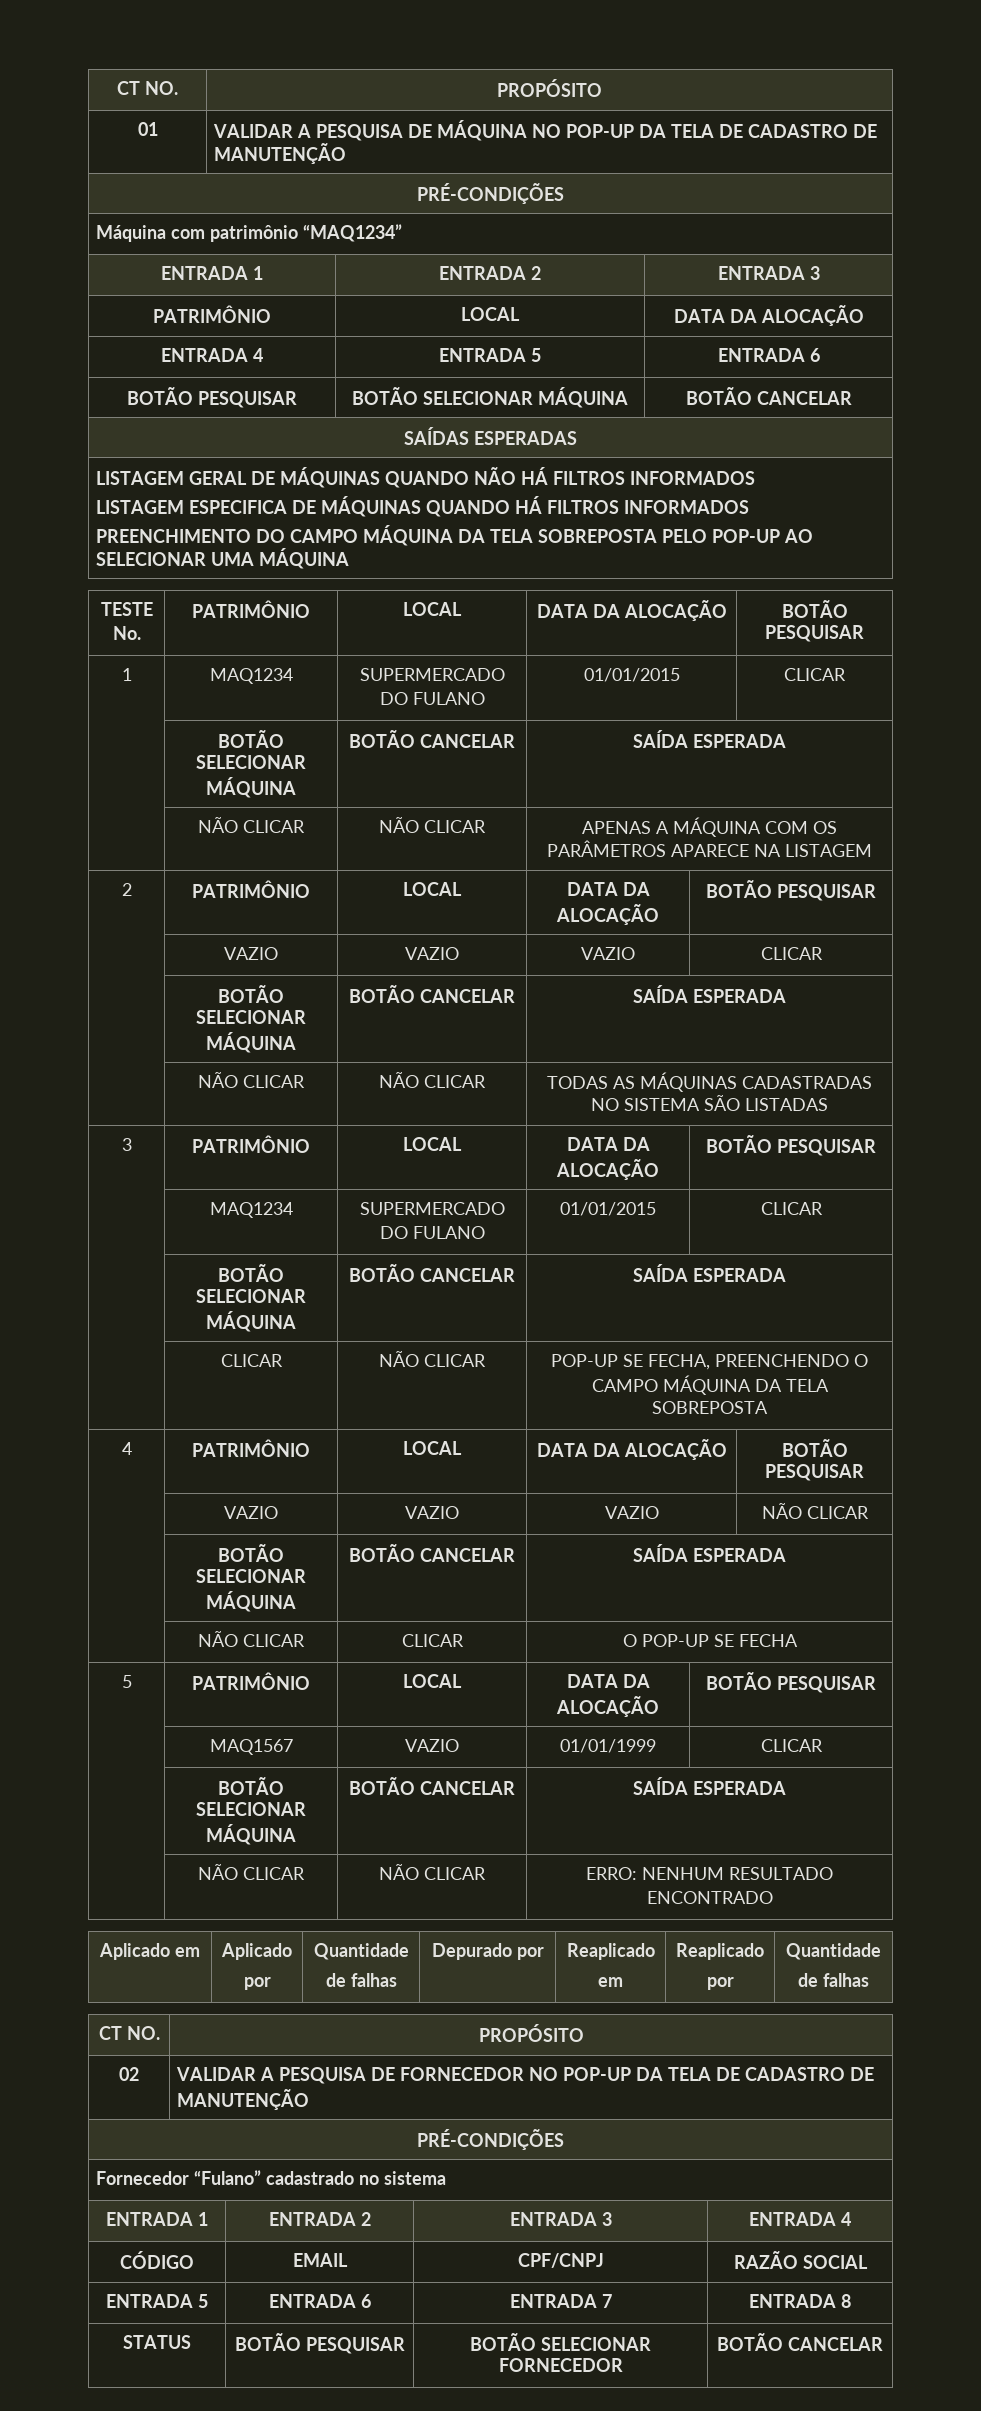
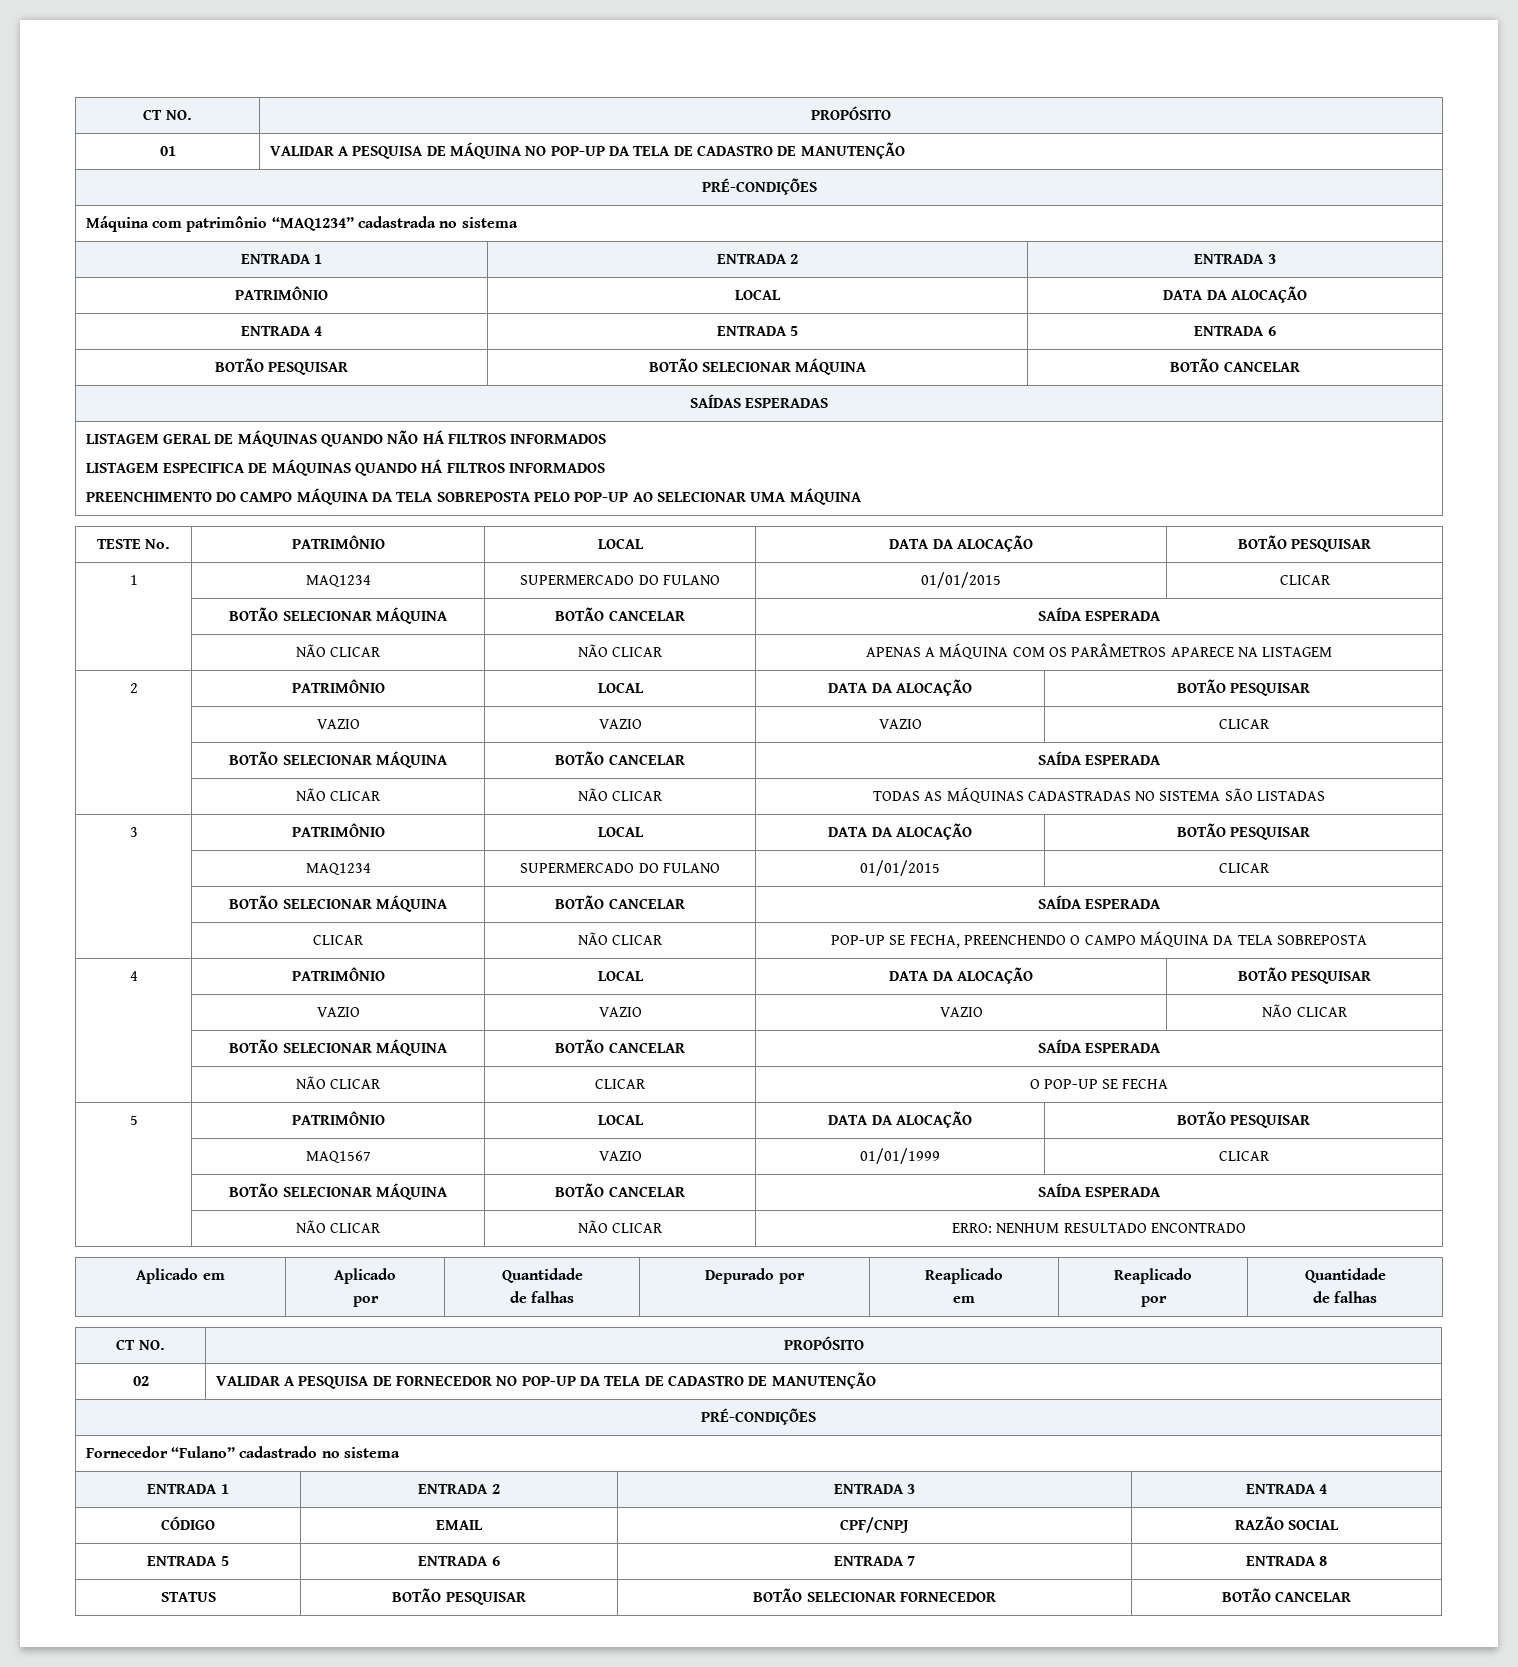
- Máquina com patrimônio “MAQ1234”
+ Máquina com patrimônio “MAQ1234” cadastrada no sistema

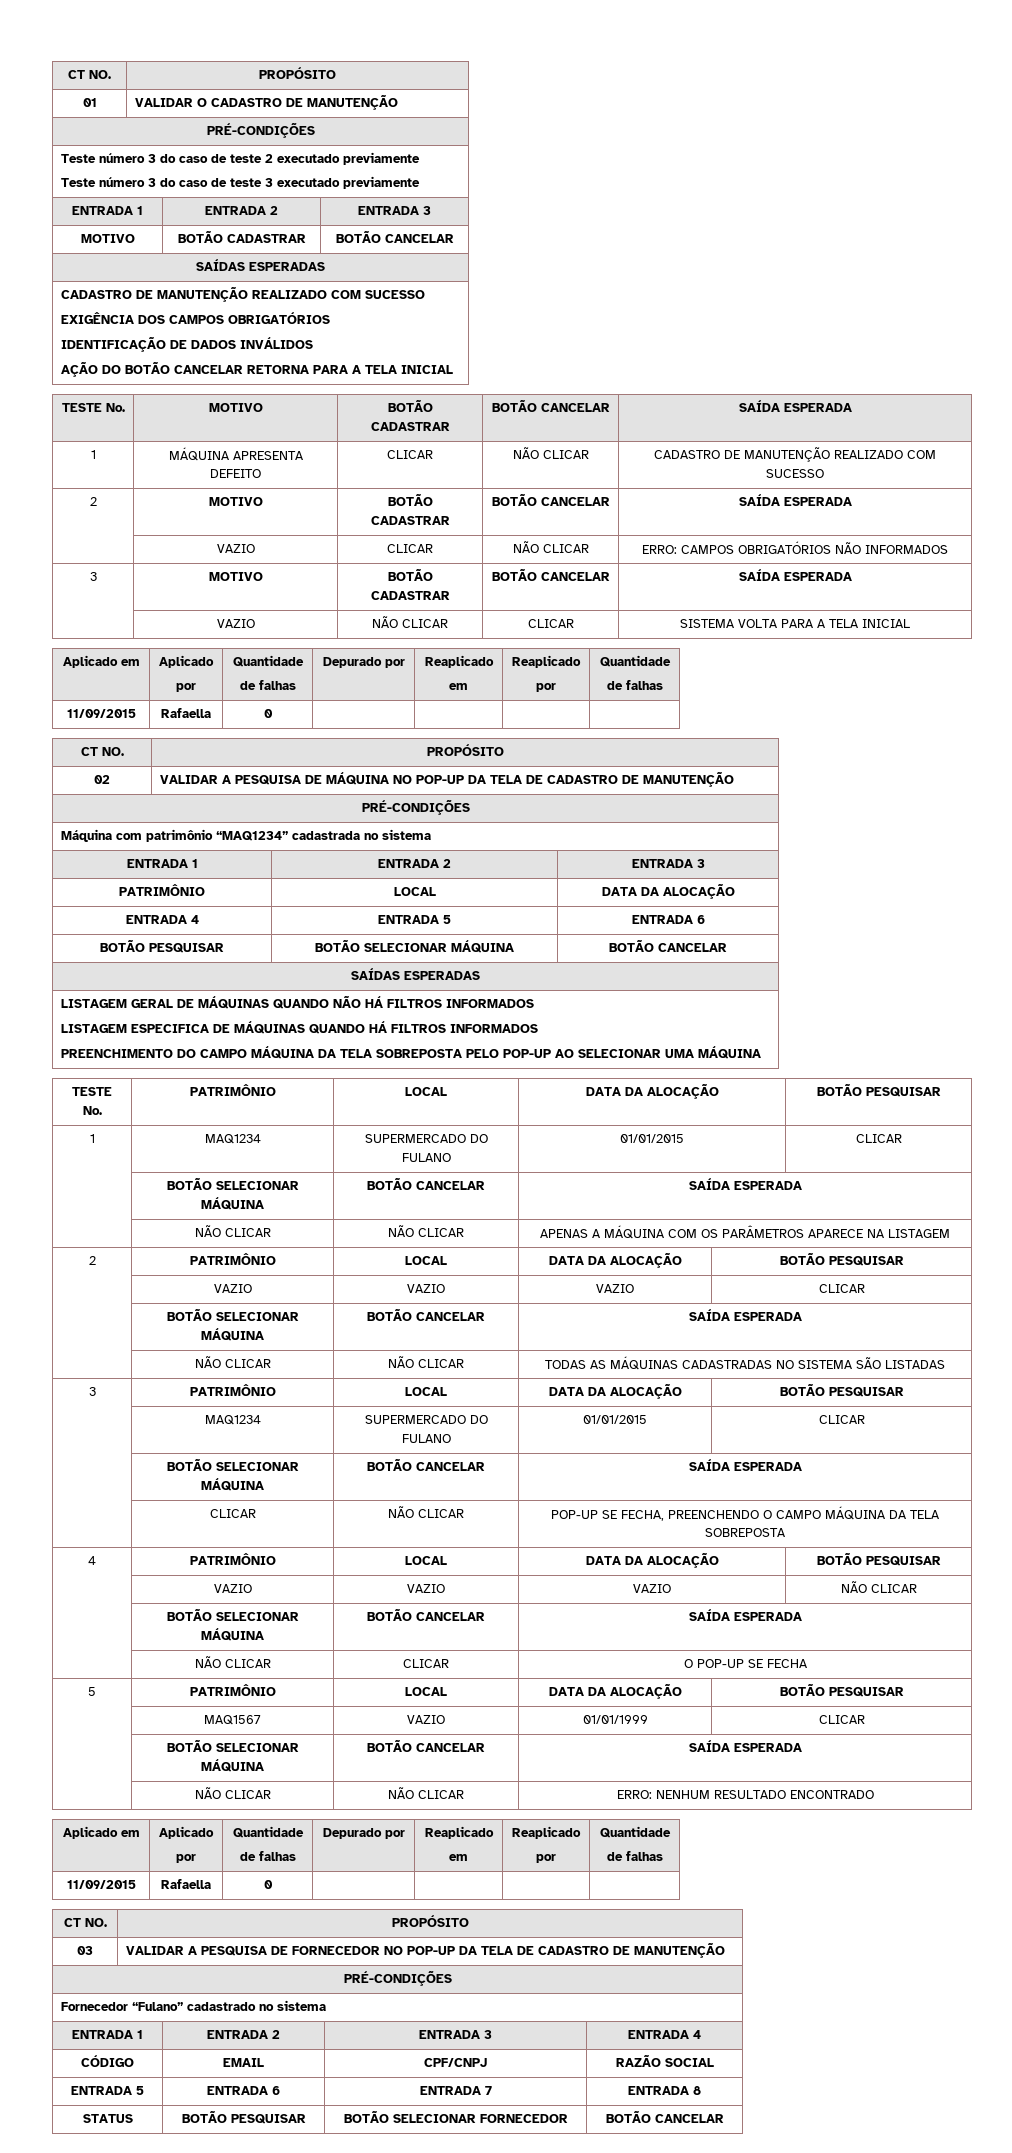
- 01 | VALIDAR A PESQUISA DE MÁQUINA NO POP-UP DA TELA DE CADASTRO DE MANUTENÇÃO
+ 01 | VALIDAR O CADASTRO DE MANUTENÇÃO
+ PRÉ-CONDIÇÕES
+ Teste número 3 do caso de teste 2 executado previamente
+ Teste número 3 do caso de teste 3 executado previamente
+ ENTRADA 1 | ENTRADA 2 | ENTRADA 3
+ MOTIVO | BOTÃO CADASTRAR | BOTÃO CANCELAR
+ SAÍDAS ESPERADAS
+ CADASTRO DE MANUTENÇÃO REALIZADO COM SUCESSO
+ EXIGÊNCIA DOS CAMPOS OBRIGATÓRIOS
+ IDENTIFICAÇÃO DE DADOS INVÁLIDOS
+ AÇÃO DO BOTÃO CANCELAR RETORNA PARA A TELA INICIAL
+ TESTE No. | MOTIVO | BOTÃO CADASTRAR | BOTÃO CANCELAR | SAÍDA ESPERADA
+ 1 | MÁQUINA APRESENTA DEFEITO | CLICAR | NÃO CLICAR | CADASTRO DE MANUTENÇÃO REALIZADO COM SUCESSO
+ 2 | MOTIVO | BOTÃO CADASTRAR | BOTÃO CANCELAR | SAÍDA ESPERADA
+ | VAZIO | CLICAR | NÃO CLICAR | ERRO: CAMPOS OBRIGATÓRIOS NÃO INFORMADOS
+ 3 | MOTIVO | BOTÃO CADASTRAR | BOTÃO CANCELAR | SAÍDA ESPERADA
+ | VAZIO | NÃO CLICAR | CLICAR | SISTEMA VOLTA PARA A TELA INICIAL
+ Aplicado em | Aplicado
+ por | Quantidade
+ de falhas | Depurado por | Reaplicado
+ em | Reaplicado
+ por | Quantidade
+ de falhas
+ 11/09/2015 | Rafaella | 0 | | | |
+ CT NO. | PROPÓSITO
+ 02 | VALIDAR A PESQUISA DE MÁQUINA NO POP-UP DA TELA DE CADASTRO DE MANUTENÇÃO
  | NÃO CLICAR | NÃO CLICAR | ERRO: NENHUM RESULTADO ENCONTRADO
  Aplicado em | Aplicado
  por | Quantidade
  de falhas | Depurado por | Reaplicado
  em | Reaplicado
  por | Quantidade
  de falhas
+ 11/09/2015 | Rafaella | 0 | | | |
  CT NO. | PROPÓSITO
- 02 | VALIDAR A PESQUISA DE FORNECEDOR NO POP-UP DA TELA DE CADASTRO DE MANUTENÇÃO
+ 03 | VALIDAR A PESQUISA DE FORNECEDOR NO POP-UP DA TELA DE CADASTRO DE MANUTENÇÃO

